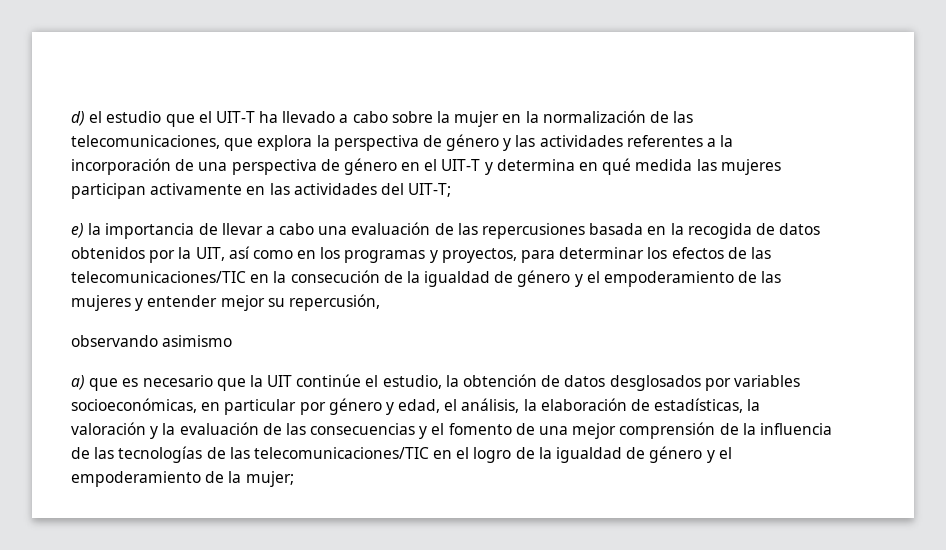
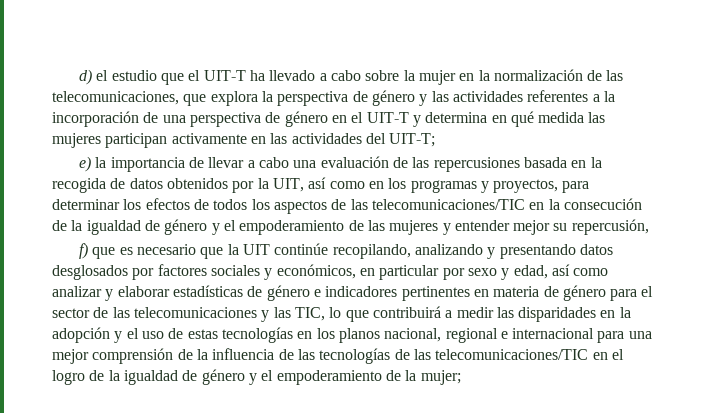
- e) la importancia de llevar a cabo una evaluación de las repercusiones basada en la recogida de datos obtenidos por la UIT, así como en los programas y proyectos, para determinar los efectos de las telecomunicaciones/TIC en la consecución de la igualdad de género y el empoderamiento de las mujeres y entender mejor su repercusión,
+ e) la importancia de llevar a cabo una evaluación de las repercusiones basada en la recogida de datos obtenidos por la UIT, así como en los programas y proyectos, para determinar los efectos de todos los aspectos de las telecomunicaciones/TIC en la consecución de la igualdad de género y el empoderamiento de las mujeres y entender mejor su repercusión,
- observando asimismo
- a) que es necesario que la UIT continúe el estudio, la obtención de datos desglosados por variables socioeconómicas, en particular por género y edad, el análisis, la elaboración de estadísticas, la valoración y la evaluación de las consecuencias y el fomento de una mejor comprensión de la influencia de las tecnologías de las telecomunicaciones/TIC en el logro de la igualdad de género y el empoderamiento de la mujer;
+ f) que es necesario que la UIT continúe recopilando, analizando y presentando datos desglosados por factores sociales y económicos, en particular por sexo y edad, así como analizar y elaborar estadísticas de género e indicadores pertinentes en materia de género para el sector de las telecomunicaciones y las TIC, lo que contribuirá a medir las disparidades en la adopción y el uso de estas tecnologías en los planos nacional, regional e internacional para una mejor comprensión de la influencia de las tecnologías de las telecomunicaciones/TIC en el logro de la igualdad de género y el empoderamiento de la mujer;

